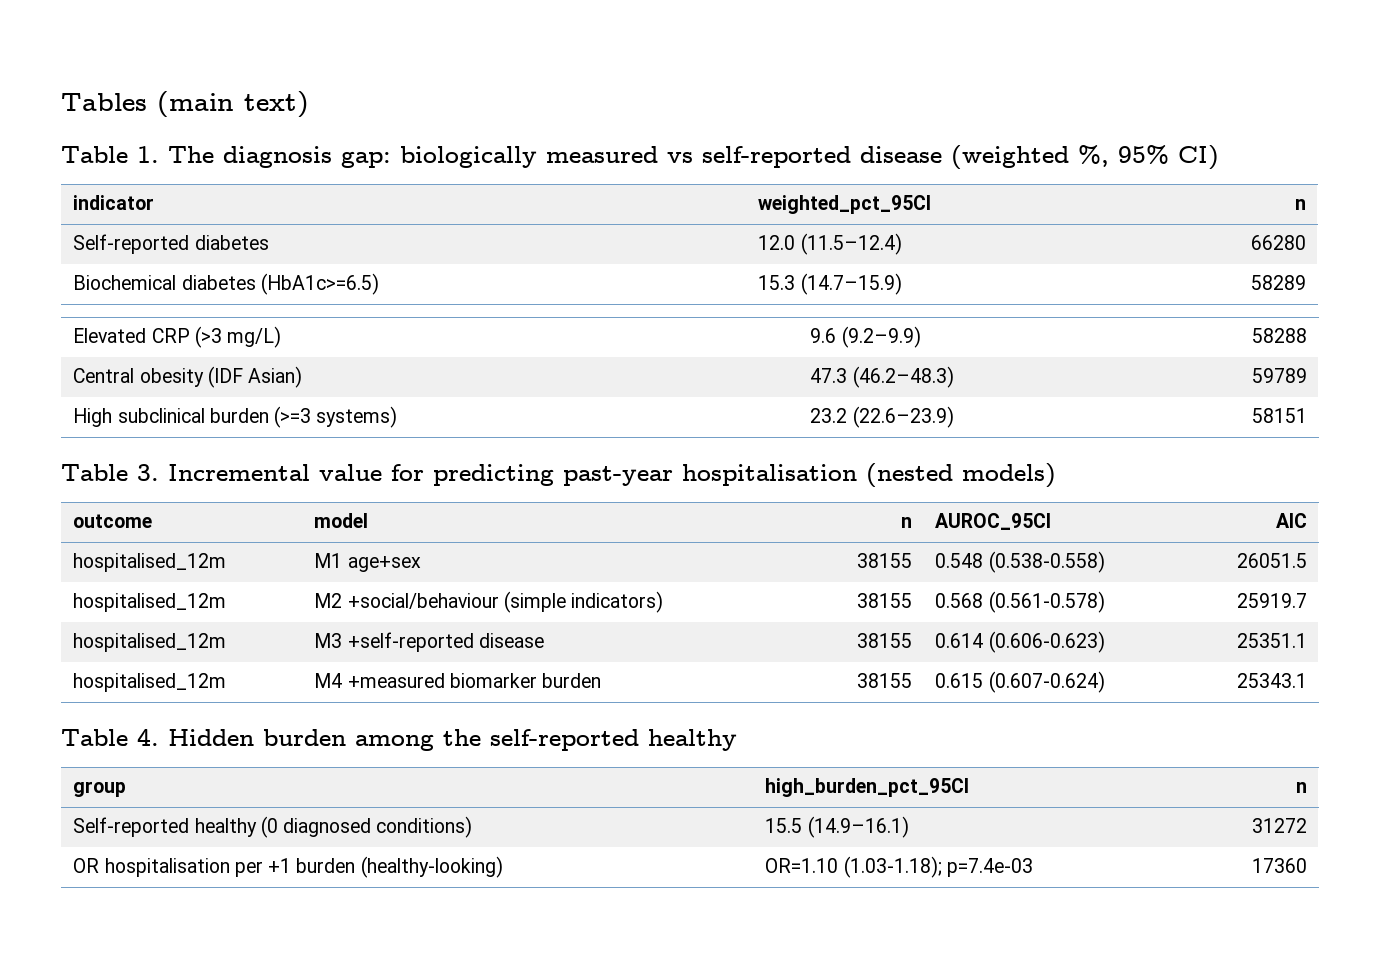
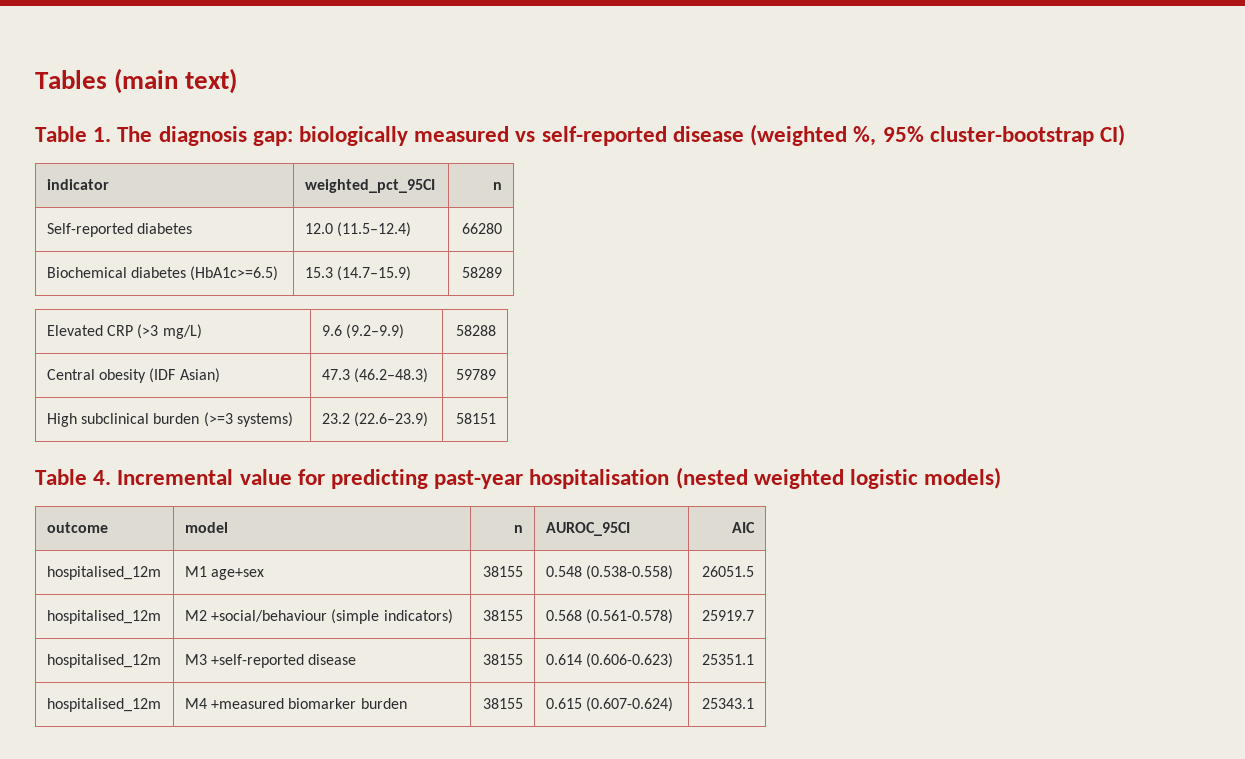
- Table 1. The diagnosis gap: biologically measured vs self-reported disease (weighted %, 95% CI)
+ Table 1. The diagnosis gap: biologically measured vs self-reported disease (weighted %, 95% cluster-bootstrap CI)
- Table 3. Incremental value for predicting past-year hospitalisation (nested models)
+ Table 4. Incremental value for predicting past-year hospitalisation (nested weighted logistic models)
- Table 4. Hidden burden among the self-reported healthy
- group | high_burden_pct_95CI | n
- Self-reported healthy (0 diagnosed conditions) | 15.5 (14.9–16.1) | 31272
- OR hospitalisation per +1 burden (healthy-looking) | OR=1.10 (1.03-1.18); p=7.4e-03 | 17360

